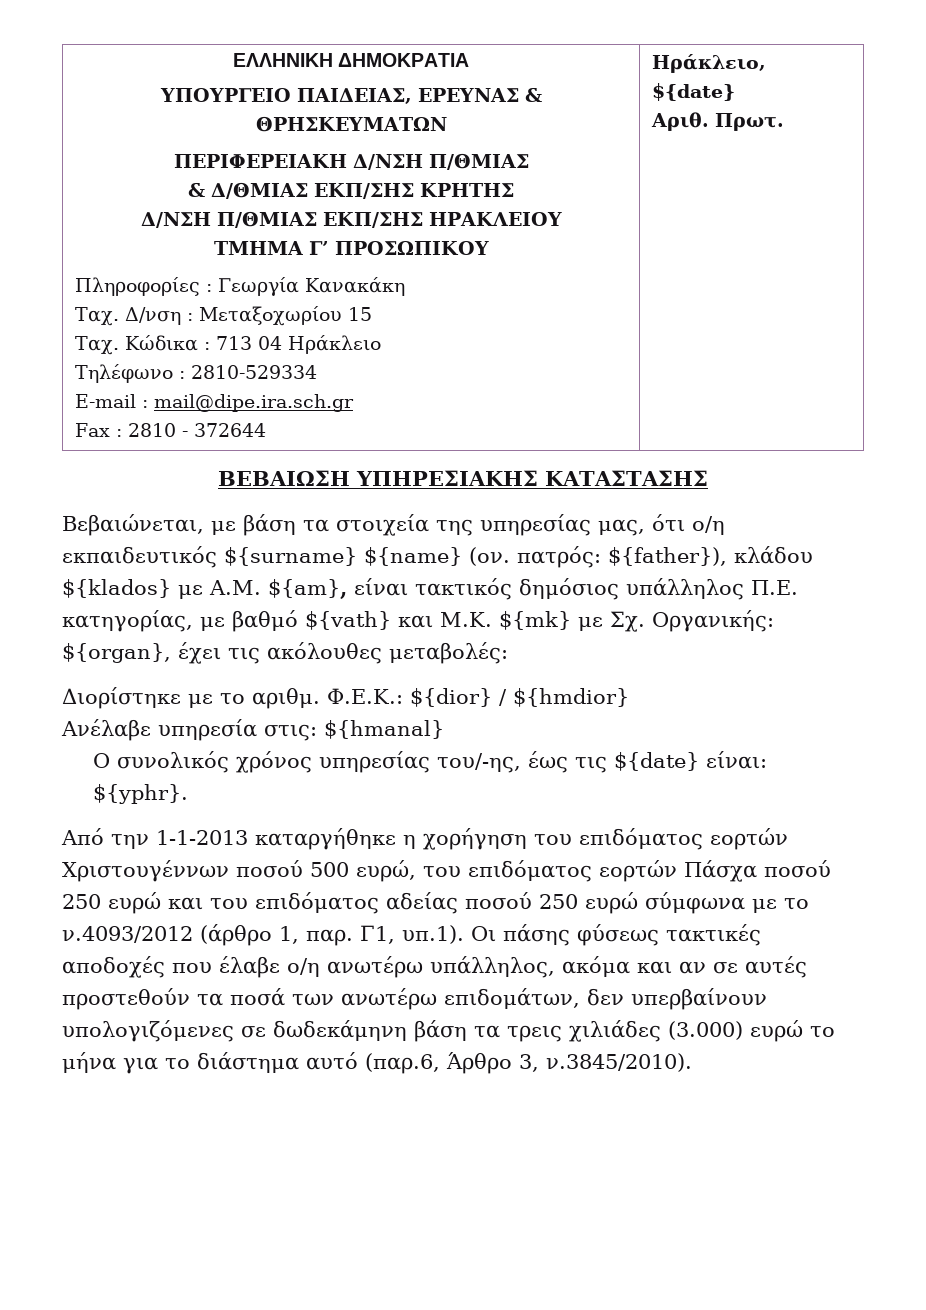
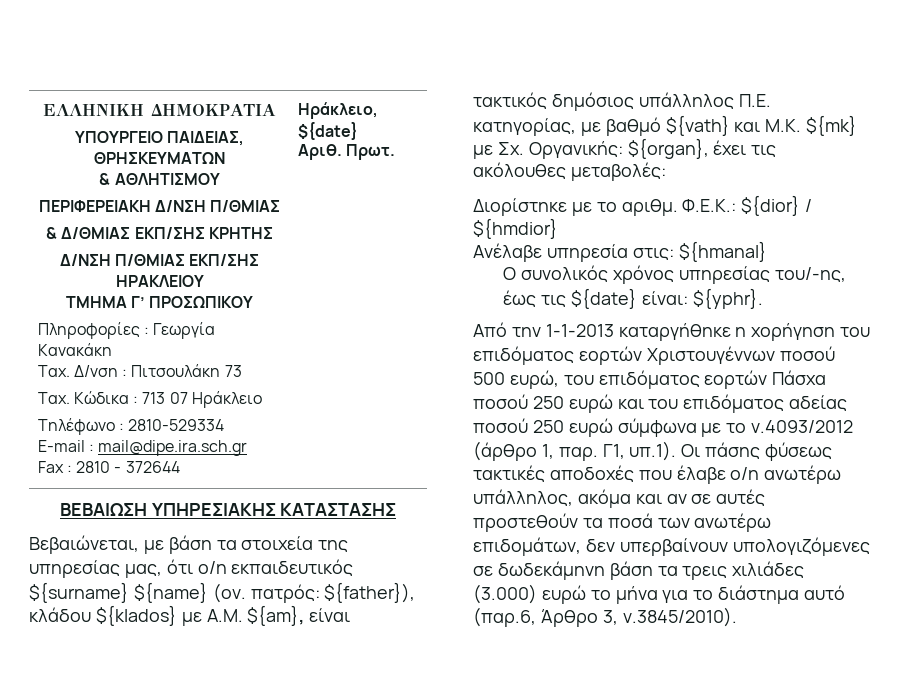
- ΥΠΟΥΡΓΕΙΟ ΠΑΙΔΕΙΑΣ, ΕΡΕΥΝΑΣ & ΘΡΗΣΚΕΥΜΑΤΩΝ
+ ΥΠΟΥΡΓΕΙΟ ΠΑΙΔΕΙΑΣ, ΘΡΗΣΚΕΥΜΑΤΩΝ
+ & ΑΘΛΗΤΙΣΜΟΥ
- Tαχ. Δ/νση : Μεταξοχωρίου 15
+ Tαχ. Δ/νση : Πιτσουλάκη 73
- Ταχ. Κώδικα : 713 04 Ηράκλειο
+ Ταχ. Κώδικα : 713 07 Ηράκλειο

